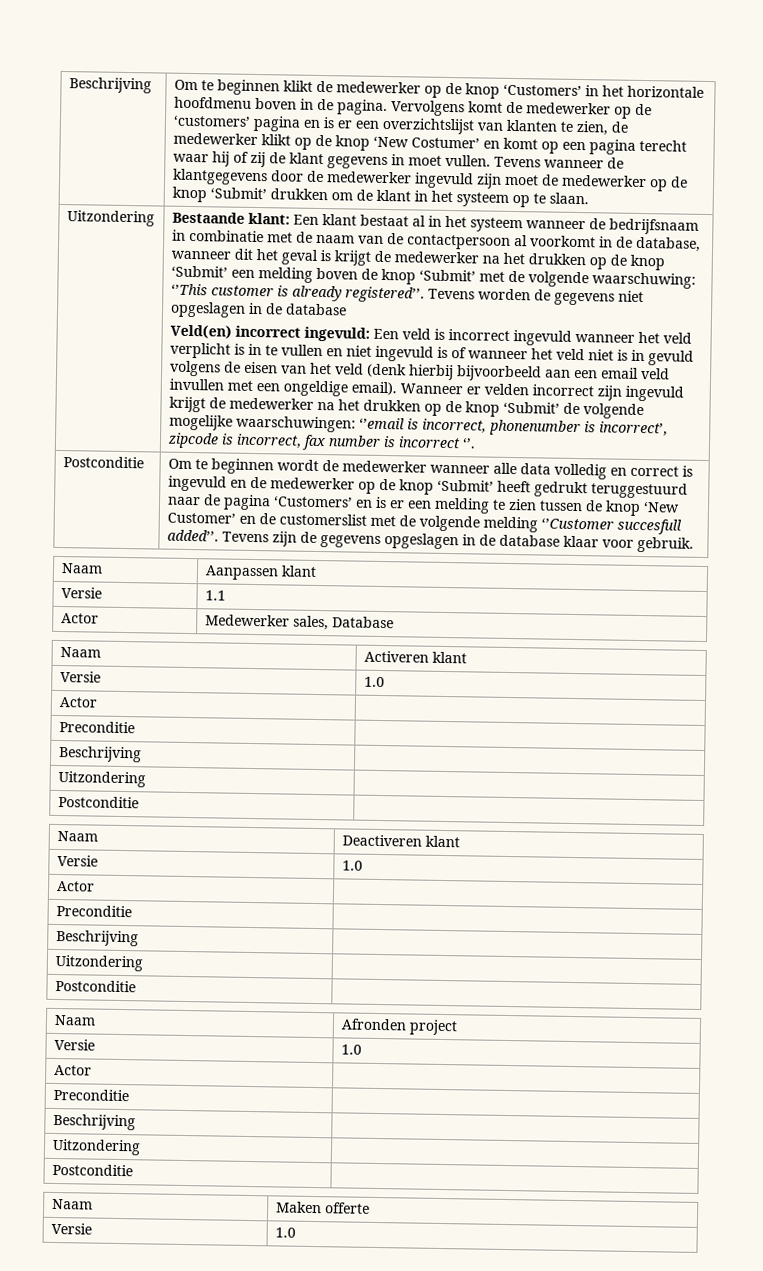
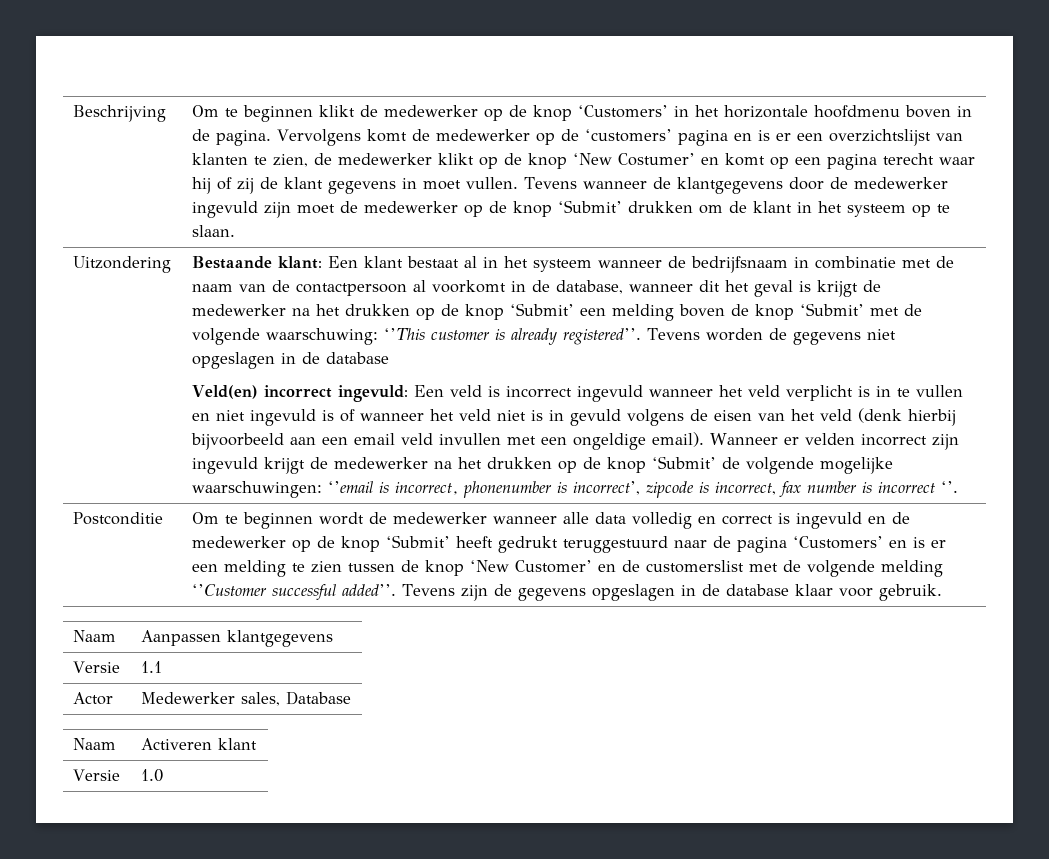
- Om te beginnen wordt de medewerker wanneer alle data volledig en correct is ingevuld en de medewerker op de knop ‘Submit’ heeft gedrukt teruggestuurd naar de pagina ‘Customers’ en is er een melding te zien tussen de knop ‘New Customer’ en de customerslist met de volgende melding ‘’Customer succesfull added’’.
+ Om te beginnen wordt de medewerker wanneer alle data volledig en correct is ingevuld en de medewerker op de knop ‘Submit’ heeft gedrukt teruggestuurd naar de pagina ‘Customers’ en is er een melding te zien tussen de knop ‘New Customer’ en de customerslist met de volgende melding ‘’Customer successful added’’.
- Naam | Aanpassen klant
+ Naam | Aanpassen klantgegevens
  Naam | Activeren klant
- Versie | 1.0
- Actor |
- Preconditie |
- Beschrijving |
- Uitzondering |
- Postconditie |
- Naam | Deactiveren klant
- Versie | 1.0
- Actor |
- Preconditie |
- Beschrijving |
- Uitzondering |
- Postconditie |
- Naam | Afronden project
- Versie | 1.0
- Actor |
- Preconditie |
- Beschrijving |
- Uitzondering |
- Postconditie |
- Naam | Maken offerte

